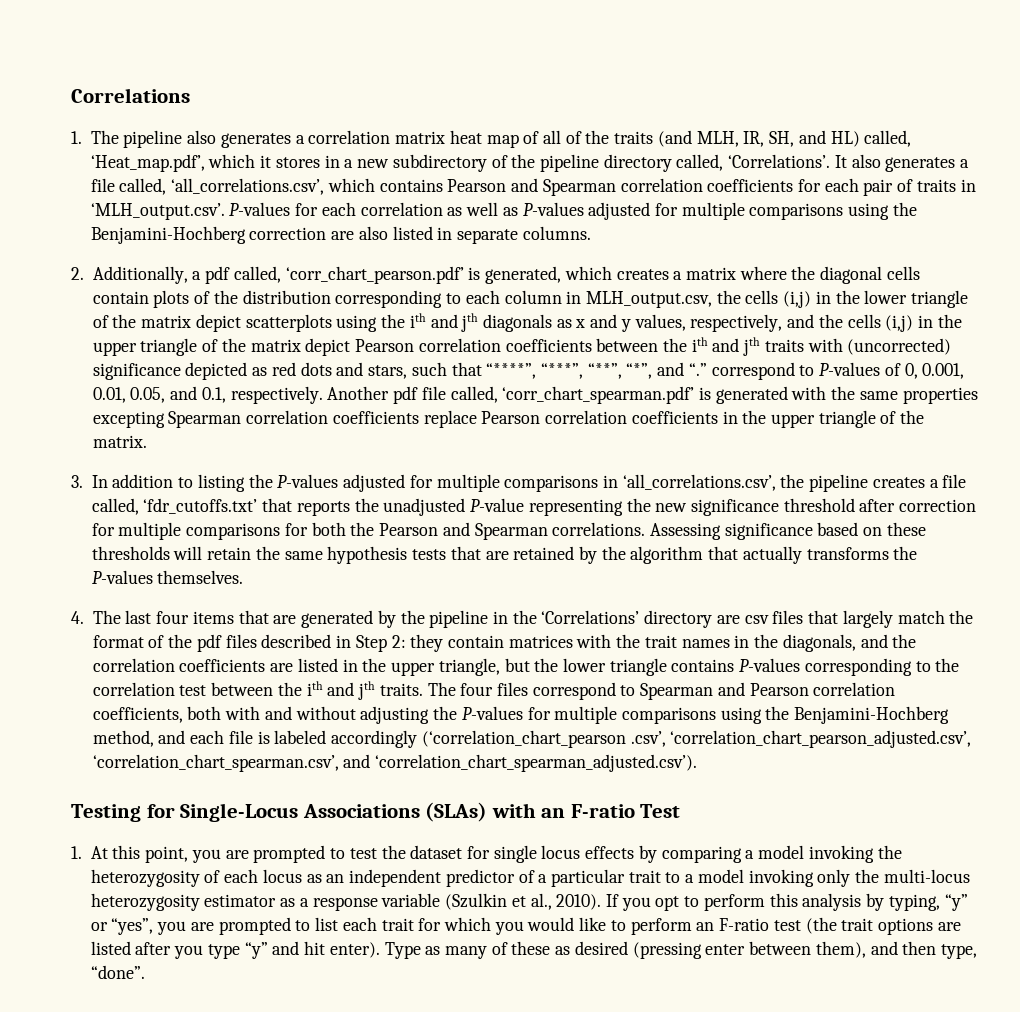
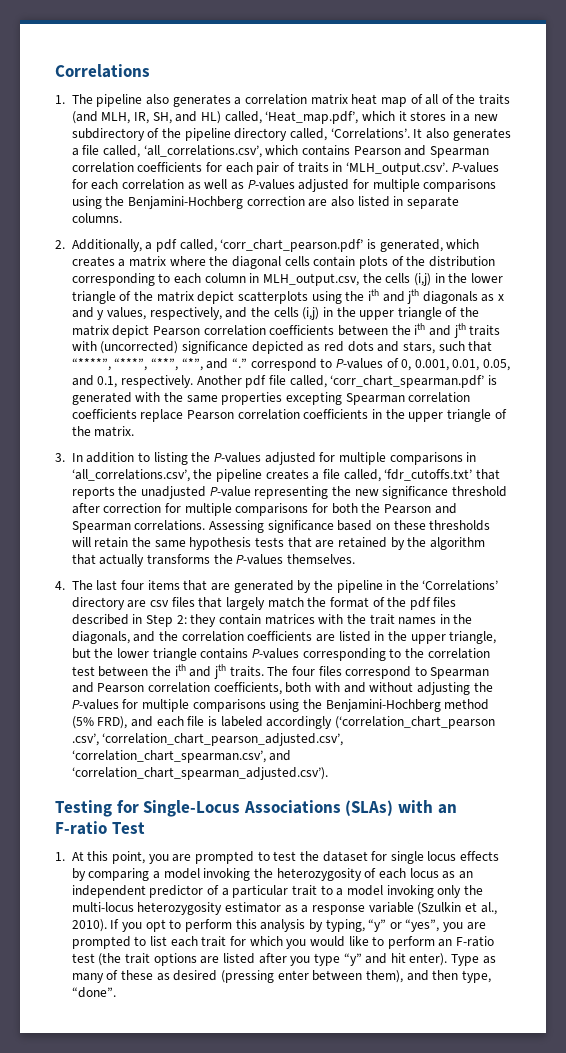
- The four files correspond to Spearman and Pearson correlation coefficients, both with and without adjusting the P-values for multiple comparisons using the Benjamini-Hochberg method, and each file is labeled accordingly (‘correlation_chart_pearson .csv’, ‘correlation_chart_pearson_adjusted.csv’, ‘correlation_chart_spearman.csv’, and ‘correlation_chart_spearman_adjusted.csv’).
+ The four files correspond to Spearman and Pearson correlation coefficients, both with and without adjusting the P-values for multiple comparisons using the Benjamini-Hochberg method (5% FRD), and each file is labeled accordingly (‘correlation_chart_pearson .csv’, ‘correlation_chart_pearson_adjusted.csv’, ‘correlation_chart_spearman.csv’, and ‘correlation_chart_spearman_adjusted.csv’).

